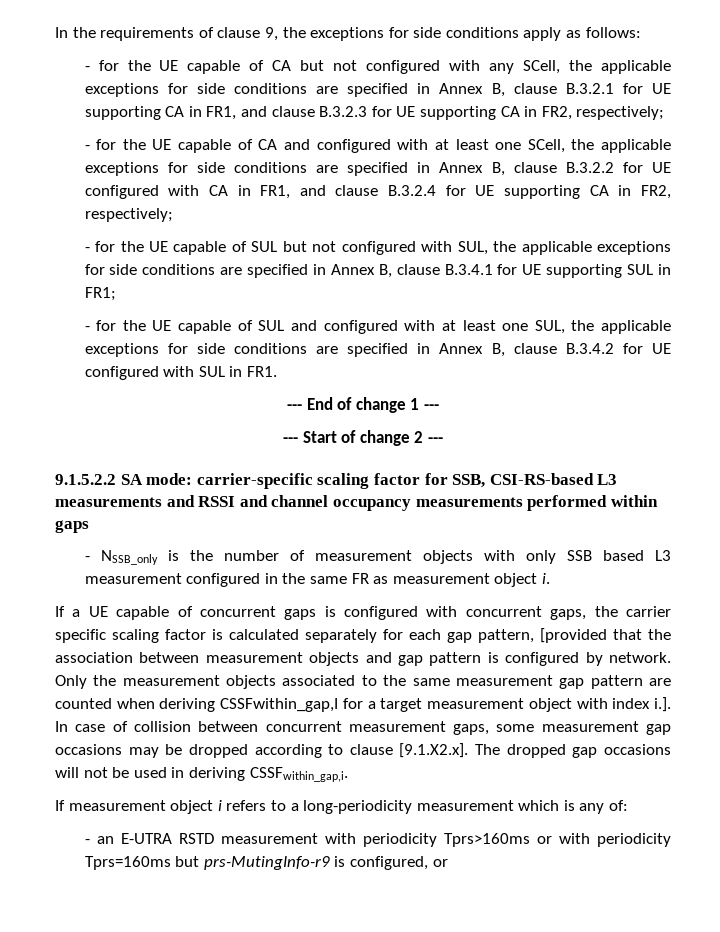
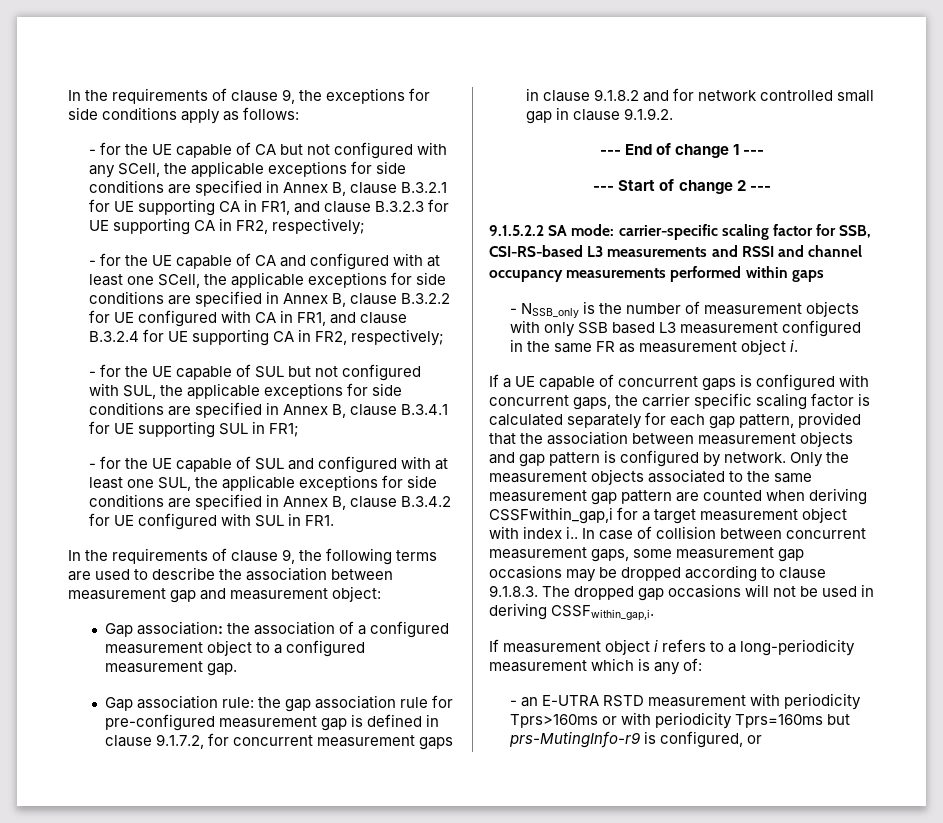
+ In the requirements of clause 9, the following terms are used to describe the association between measurement gap and measurement object:
+ Gap association: the association of a configured measurement object to a configured measurement gap.
+ Gap association rule: the gap association rule for pre-configured measurement gap is defined in clause 9.1.7.2, for concurrent measurement gaps in clause 9.1.8.2 and for network controlled small gap in clause 9.1.9.2.
- If a UE capable of concurrent gaps is configured with concurrent gaps, the carrier specific scaling factor is calculated separately for each gap pattern, [provided that the association between measurement objects and gap pattern is configured by network.
+ If a UE capable of concurrent gaps is configured with concurrent gaps, the carrier specific scaling factor is calculated separately for each gap pattern, provided that the association between measurement objects and gap pattern is configured by network.
- Only the measurement objects associated to the same measurement gap pattern are counted when deriving CSSFwithin_gap,I for a target measurement object with index i.]. In case of collision between concurrent measurement gaps, some measurement gap occasions may be dropped according to clause [9.1.X2.x]. The dropped gap occasions will not be used in deriving CSSFwithin_gap,i.
+ Only the measurement objects associated to the same measurement gap pattern are counted when deriving CSSFwithin_gap,i for a target measurement object with index i.. In case of collision between concurrent measurement gaps, some measurement gap occasions may be dropped according to clause 9.1.8.3. The dropped gap occasions will not be used in deriving CSSFwithin_gap,i.

